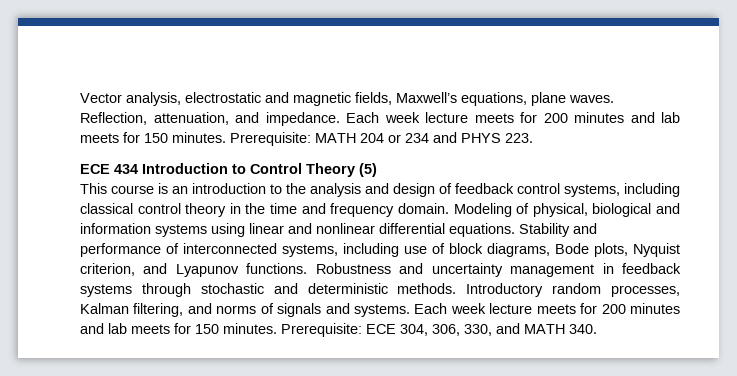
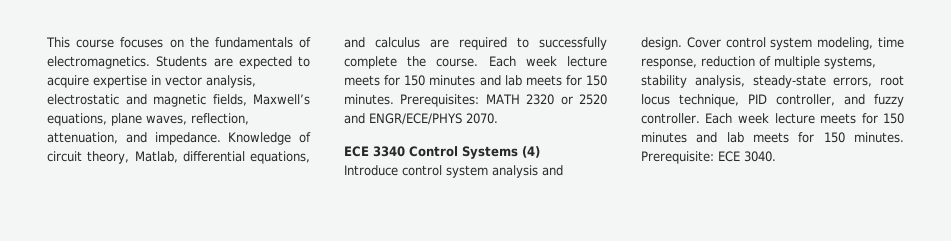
- Vector analysis, electrostatic and magnetic fields, Maxwell’s equations, plane waves. Reflection, attenuation, and impedance.
+ This course focuses on the fundamentals of electromagnetics. Students are expected to acquire expertise in vector analysis, electrostatic and magnetic fields, Maxwell’s equations, plane waves, reflection, attenuation, and impedance.
- Each week lecture meets for 200 minutes and lab meets for 150 minutes. Prerequisite: MATH 204 or 234 and PHYS 223.
- ECE 434 Introduction to Control Theory (5)
- This course is an introduction to the analysis and design of feedback control systems, including classical control theory in the time and frequency domain. Modeling of physical, biological and information systems using linear and nonlinear differential equations. Stability and performance of interconnected systems, including use of block diagrams, Bode plots, Nyquist criterion, and Lyapunov functions. Robustness and uncertainty management in feedback systems through stochastic and deterministic methods. Introductory random processes, Kalman filtering, and norms of signals and systems. Each week lecture meets for 200 minutes and lab meets for 150 minutes.
+ Knowledge of circuit theory, Matlab, differential equations, and calculus are required to successfully complete the course. Each week lecture meets for 150 minutes and lab meets for 150 minutes. Prerequisites: MATH 2320 or 2520 and ENGR/ECE/PHYS 2070.
+ ECE 3340 Control Systems (4)
+ Introduce control system analysis and design. Cover control system modeling, time response, reduction of multiple systems, stability analysis, steady-state errors, root locus technique, PID controller, and fuzzy controller. Each week lecture meets for 150 minutes and lab meets for 150 minutes.
- Prerequisite: ECE 304, 306, 330, and MATH 340.
+ Prerequisite: ECE 3040.

